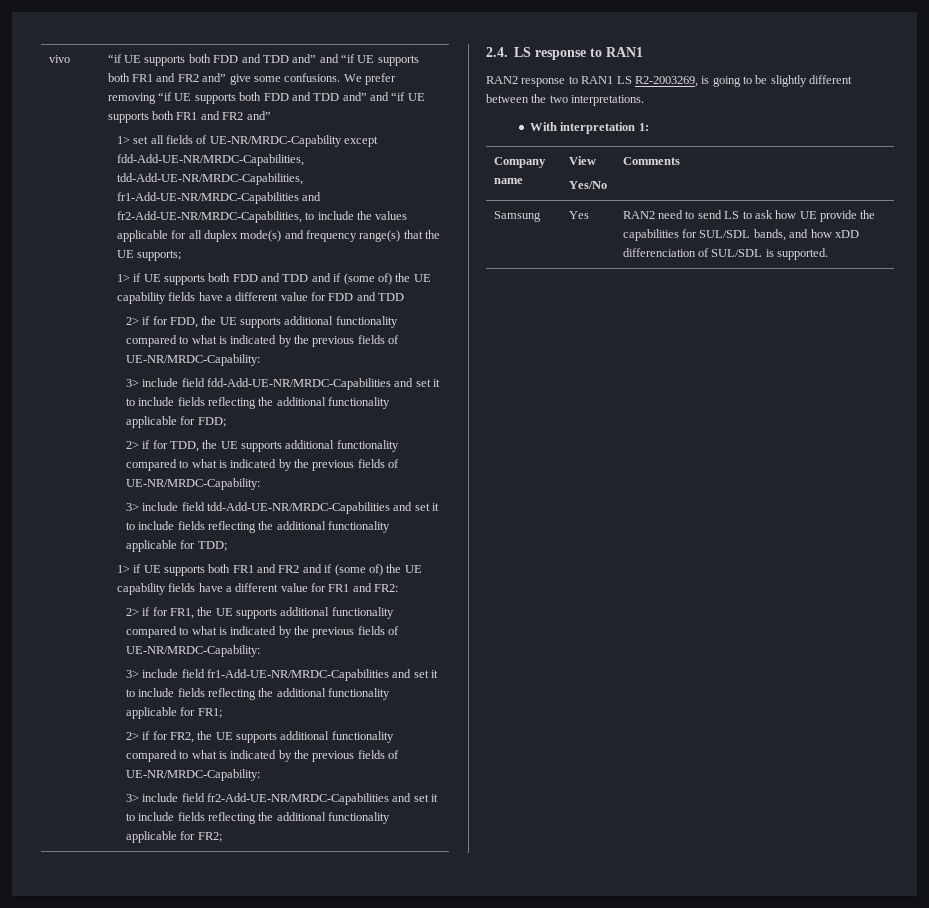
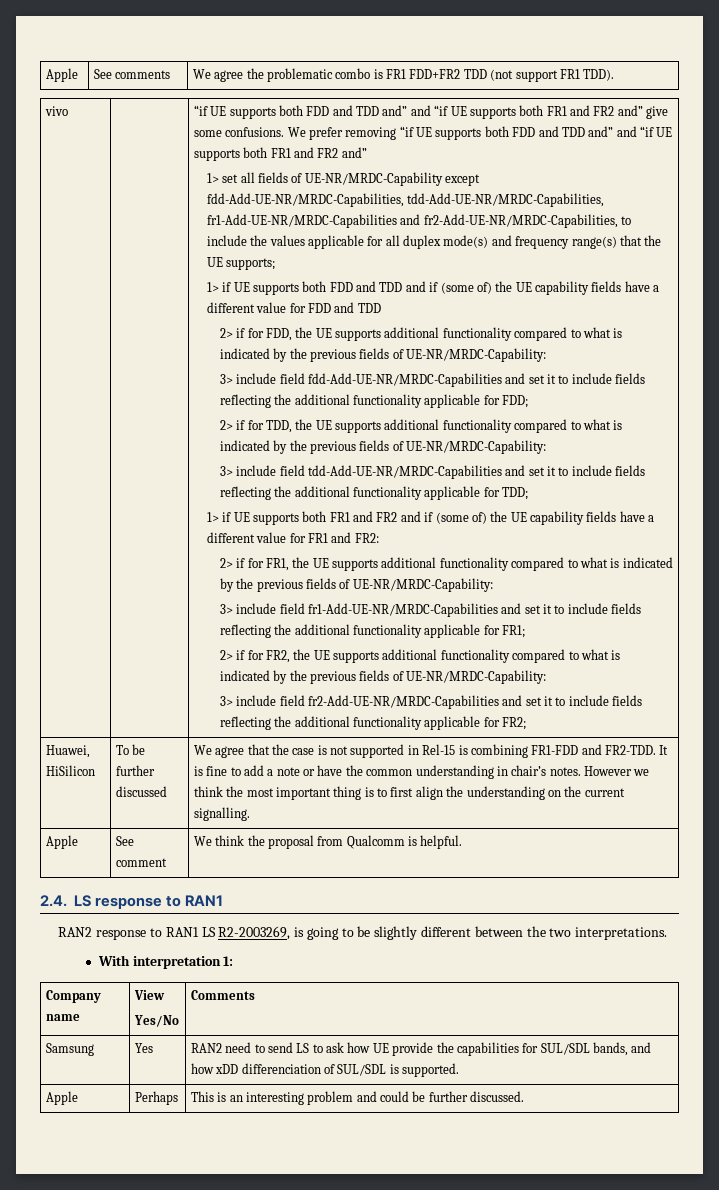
+ Apple | See comments | We agree the problematic combo is FR1 FDD+FR2 TDD (not support FR1 TDD).
+ Huawei, HiSilicon | To be further discussed | We agree that the case is not supported in Rel-15 is combining FR1-FDD and FR2-TDD. It is fine to add a note or have the common understanding in chair’s notes. However we think the most important thing is to first align the understanding on the current signalling.
+ Apple | See comment | We think the proposal from Qualcomm is helpful.
+ Apple | Perhaps | This is an interesting problem and could be further discussed.

